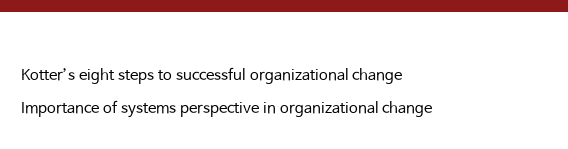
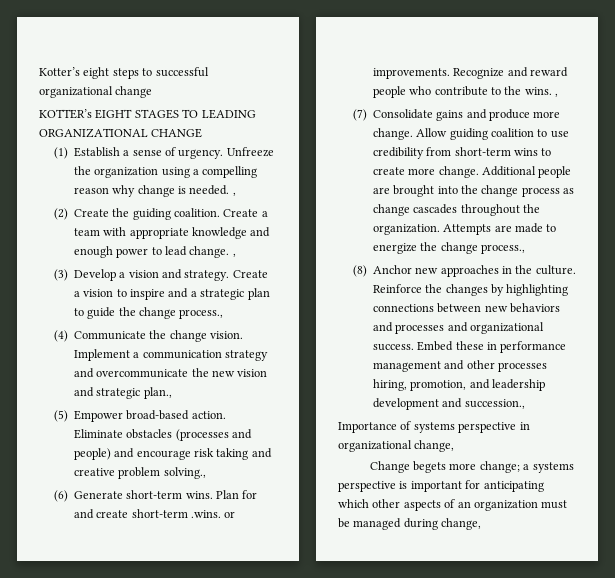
+ KOTTER’s EIGHT STAGES TO LEADING ORGANIZATIONAL CHANGE
+ (1) Establish a sense of urgency. Unfreeze the organization using a compelling reason why change is needed. ,
+ (2) Create the guiding coalition. Create a team with appropriate knowledge and enough power to lead change. ,
+ (3) Develop a vision and strategy. Create a vision to inspire and a strategic plan to guide the change process.,
+ (4) Communicate the change vision. Implement a communication strategy and overcommunicate the new vision and strategic plan.,
+ (5) Empower broad-based action. Eliminate obstacles (processes and people) and encourage risk taking and creative problem solving.,
+ (6) Generate short-term wins. Plan for and create short-term .wins. or improvements. Recognize and reward people who contribute to the wins. ,
+ (7) Consolidate gains and produce more change. Allow guiding coalition to use credibility from short-term wins to create more change. Additional people are brought into the change process as change cascades throughout the organization. Attempts are made to energize the change process.,
+ (8) Anchor new approaches in the culture. Reinforce the changes by highlighting connections between new behaviors and processes and organizational success. Embed these in performance management and other processes hiring, promotion, and leadership development and succession.,
- Importance of systems perspective in organizational change
+ Importance of systems perspective in organizational change,
+ Change begets more change; a systems perspective is important for anticipating which other aspects of an organization must be managed during change,

